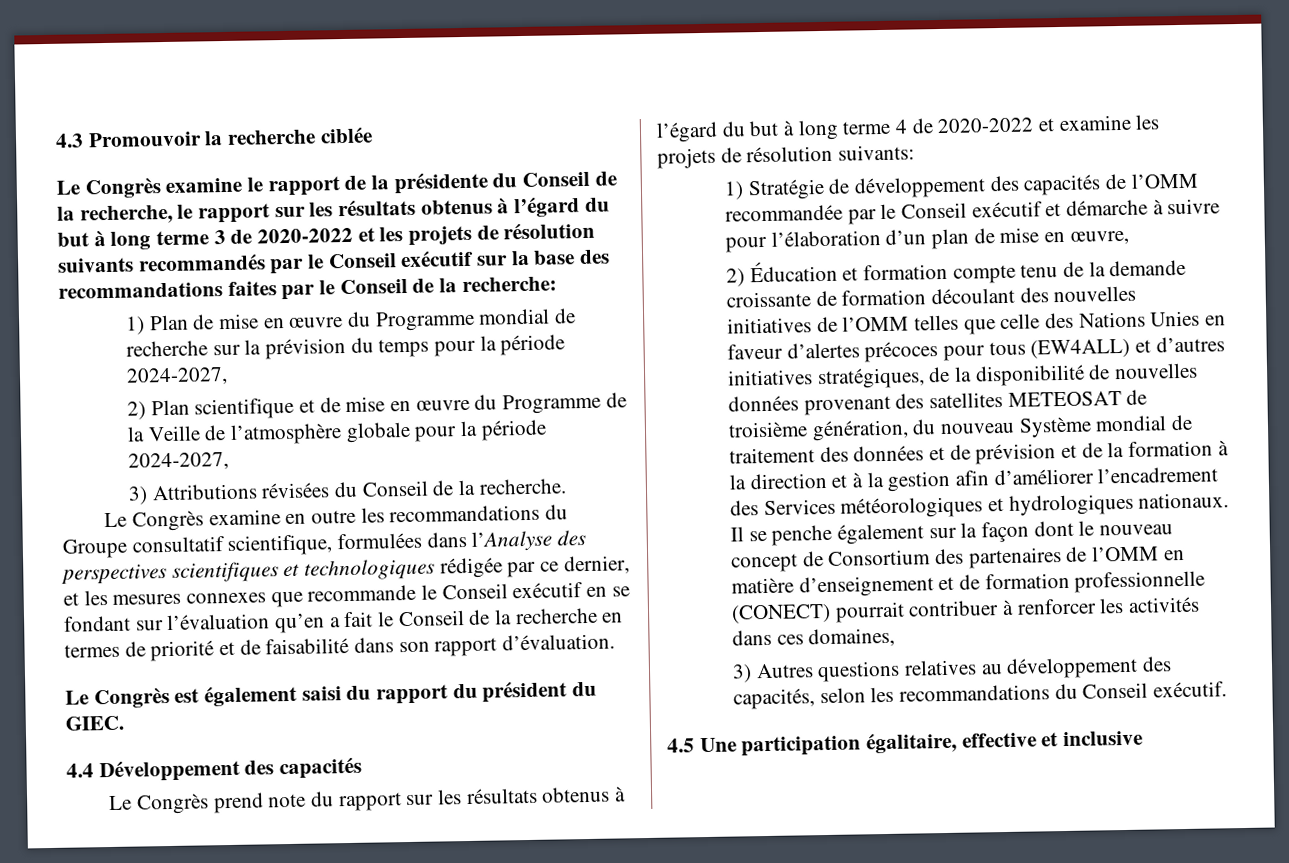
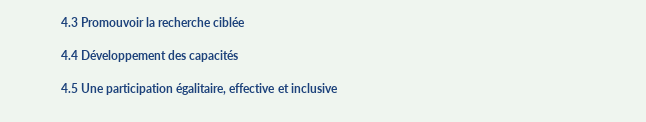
- Le Congrès examine le rapport de la présidente du Conseil de la recherche, le rapport sur les résultats obtenus à l’égard du but à long terme 3 de 2020-2022 et les projets de résolution suivants recommandés par le Conseil exécutif sur la base des recommandations faites par le Conseil de la recherche:
- 1) Plan de mise en œuvre du Programme mondial de recherche sur la prévision du temps pour la période 2024-2027,
- 2) Plan scientifique et de mise en œuvre du Programme de la Veille de l’atmosphère globale pour la période 2024-2027,
- 3) Attributions révisées du Conseil de la recherche.
- Le Congrès examine en outre les recommandations du Groupe consultatif scientifique, formulées dans l’Analyse des perspectives scientifiques et technologiques rédigée par ce dernier, et les mesures connexes que recommande le Conseil exécutif en se fondant sur l’évaluation qu’en a fait le Conseil de la recherche en termes de priorité et de faisabilité dans son rapport d’évaluation.
- Le Congrès est également saisi du rapport du président du GIEC.
  4.4 Développement des capacités
- Le Congrès prend note du rapport sur les résultats obtenus à l’égard du but à long terme 4 de 2020-2022 et examine les projets de résolution suivants:
- 1) Stratégie de développement des capacités de l’OMM recommandée par le Conseil exécutif et démarche à suivre pour l’élaboration d’un plan de mise en œuvre,
- 2) Éducation et formation compte tenu de la demande croissante de formation découlant des nouvelles initiatives de l’OMM telles que celle des Nations Unies en faveur d’alertes précoces pour tous (EW4ALL) et d’autres initiatives stratégiques, de la disponibilité de nouvelles données provenant des satellites METEOSAT de troisième génération, du nouveau Système mondial de traitement des données et de prévision et de la formation à la direction et à la gestion afin d’améliorer l’encadrement des Services météorologiques et hydrologiques nationaux. Il se penche également sur la façon dont le nouveau concept de Consortium des partenaires de l’OMM en matière d’enseignement et de formation professionnelle (CONECT) pourrait contribuer à renforcer les activités dans ces domaines,
- 3) Autres questions relatives au développement des capacités, selon les recommandations du Conseil exécutif.

